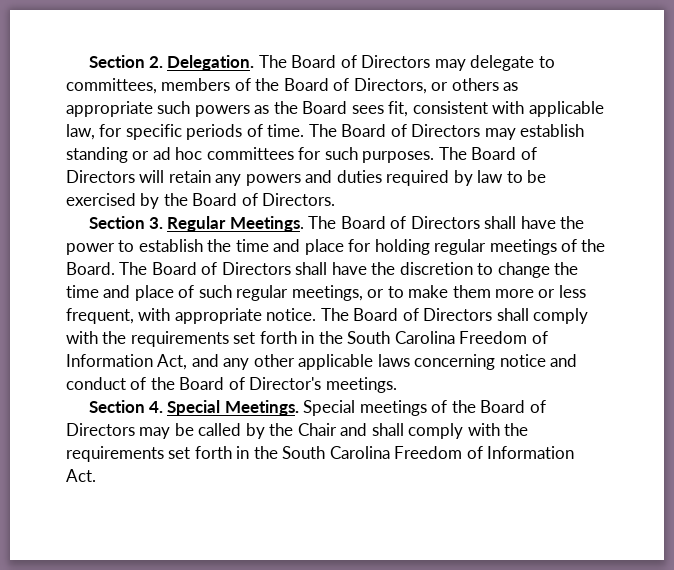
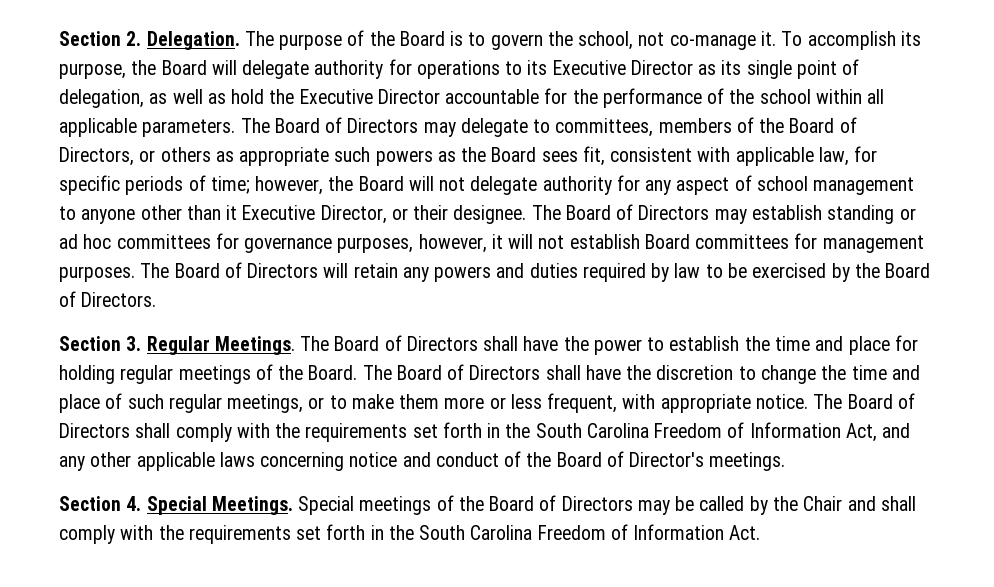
- The Board of Directors may delegate to committees, members of the Board of Directors, or others as appropriate such powers as the Board sees fit, consistent with applicable law, for specific periods of time.
+ The purpose of the Board is to govern the school, not co-manage it. To accomplish its purpose, the Board will delegate authority for operations to its Executive Director as its single point of delegation, as well as hold the Executive Director accountable for the performance of the school within all applicable parameters. The Board of Directors may delegate to committees, members of the Board of Directors, or others as appropriate such powers as the Board sees fit, consistent with applicable law, for specific periods of time; however, the Board will not delegate authority for any aspect of school management to anyone other than it Executive Director, or their designee.
- The Board of Directors may establish standing or ad hoc committees for such purposes.
+ The Board of Directors may establish standing or ad hoc committees for governance purposes, however, it will not establish Board committees for management purposes.

